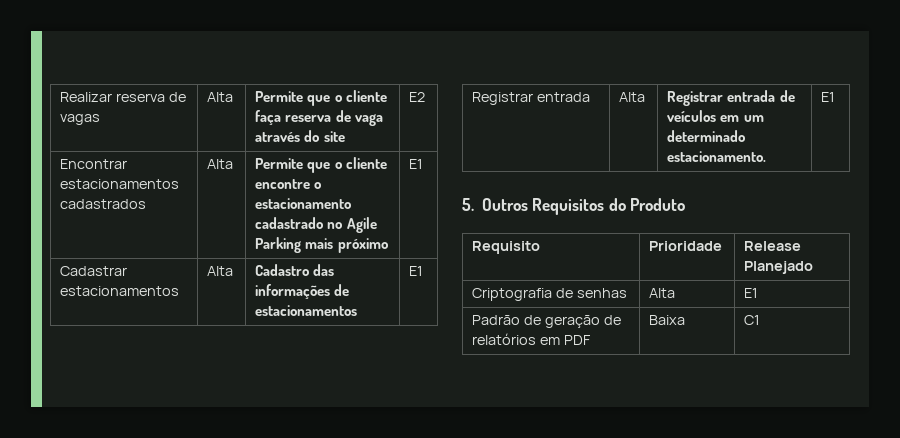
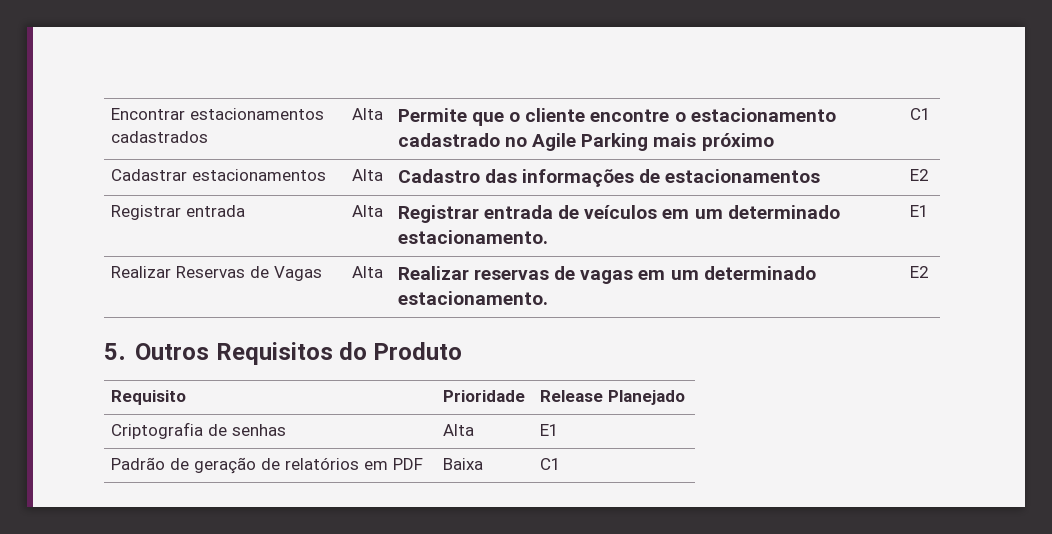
- Realizar reserva de vagas | Alta | Permite que o cliente faça reserva de vaga através do site | E2
- Encontrar estacionamentos cadastrados | Alta | Permite que o cliente encontre o estacionamento cadastrado no Agile Parking mais próximo | E1
+ Encontrar estacionamentos cadastrados | Alta | Permite que o cliente encontre o estacionamento cadastrado no Agile Parking mais próximo | C1
- Cadastrar estacionamentos | Alta | Cadastro das informações de estacionamentos | E1
+ Cadastrar estacionamentos | Alta | Cadastro das informações de estacionamentos | E2
+ Realizar Reservas de Vagas | Alta | Realizar reservas de vagas em um determinado estacionamento. | E2

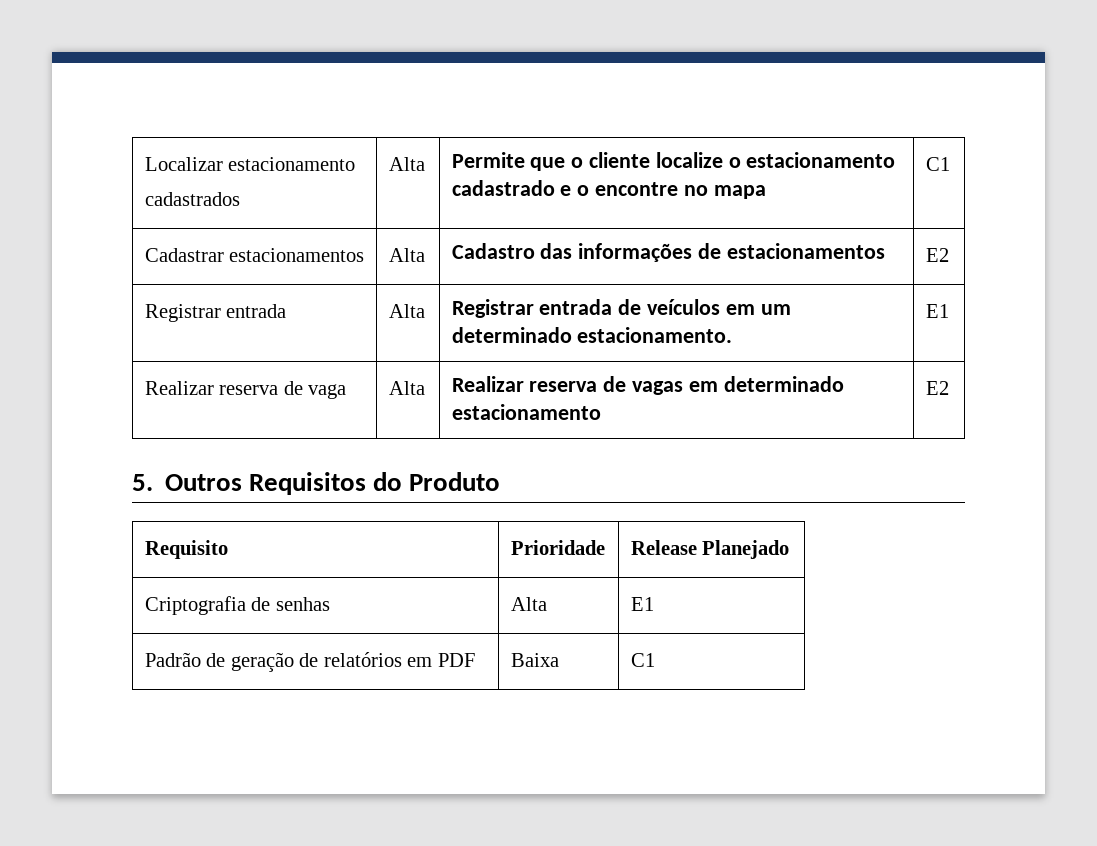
- Encontrar estacionamentos cadastrados | Alta | Permite que o cliente encontre o estacionamento cadastrado no Agile Parking mais próximo | C1
+ Localizar estacionamento cadastrados | Alta | Permite que o cliente localize o estacionamento cadastrado e o encontre no mapa | C1
- Realizar Reservas de Vagas | Alta | Realizar reservas de vagas em um determinado estacionamento. | E2
+ Realizar reserva de vaga | Alta | Realizar reserva de vagas em determinado estacionamento | E2

